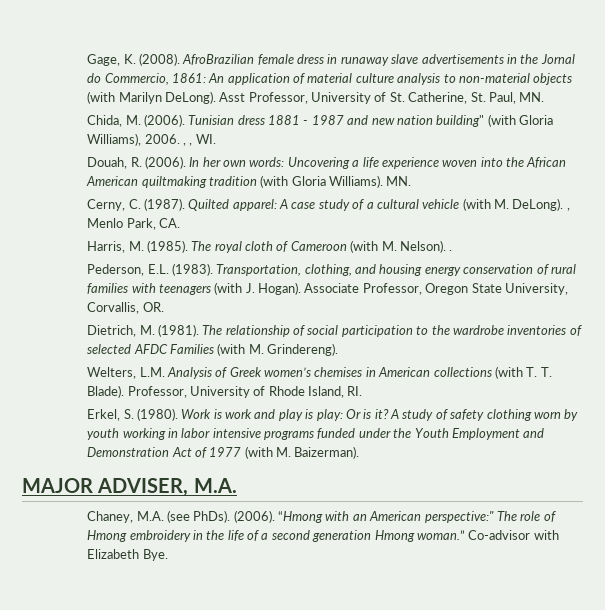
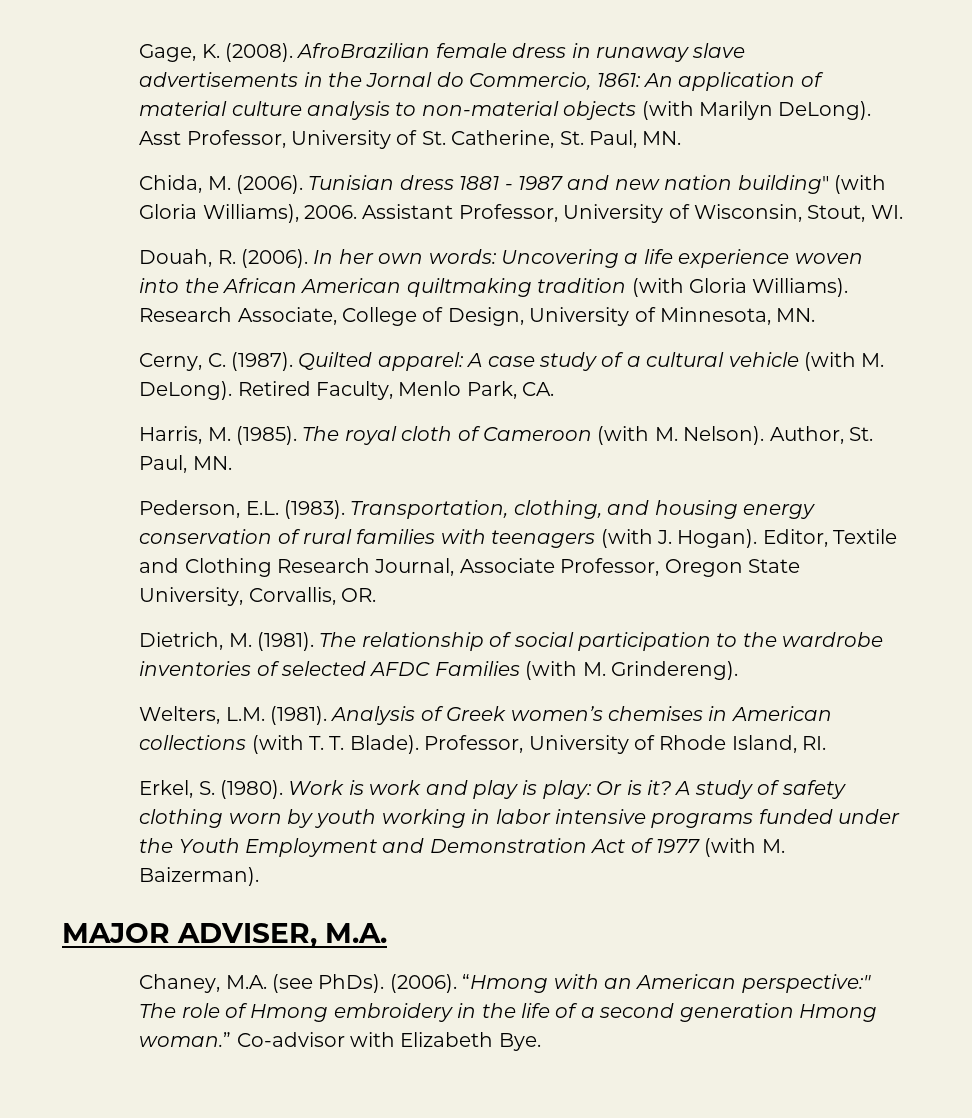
- Tunisian dress 1881 - 1987 and new nation building" (with Gloria Williams), 2006. , , WI.
+ Tunisian dress 1881 - 1987 and new nation building" (with Gloria Williams), 2006. Assistant Professor, University of Wisconsin, Stout, WI.
- In her own words: Uncovering a life experience woven into the African American quiltmaking tradition (with Gloria Williams). MN.
+ In her own words: Uncovering a life experience woven into the African American quiltmaking tradition (with Gloria Williams). Research Associate, College of Design, University of Minnesota, MN.
- Quilted apparel: A case study of a cultural vehicle (with M. DeLong). , Menlo Park, CA.
+ Quilted apparel: A case study of a cultural vehicle (with M. DeLong). Retired Faculty, Menlo Park, CA.
- The royal cloth of Cameroon (with M. Nelson). .
+ The royal cloth of Cameroon (with M. Nelson). Author, St. Paul, MN.
- Associate Professor, Oregon State University, Corvallis, OR.
+ Editor, Textile and Clothing Research Journal, Associate Professor, Oregon State University, Corvallis, OR.
- Welters, L.M. Analysis of Greek women’s chemises in American collections (with T. T. Blade).
+ Welters, L.M. (1981). Analysis of Greek women’s chemises in American collections (with T. T. Blade).

